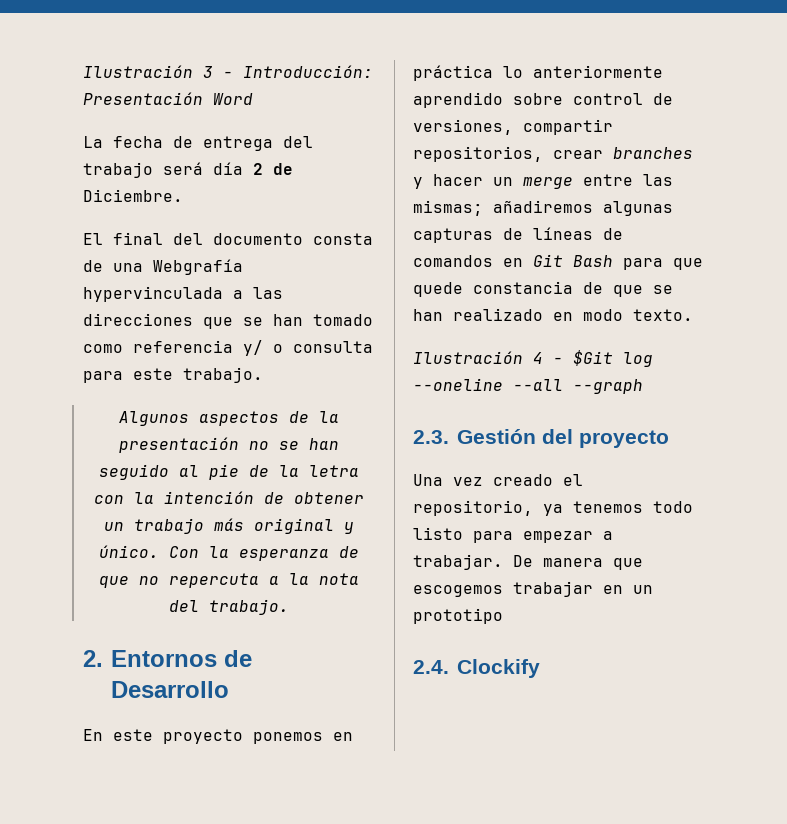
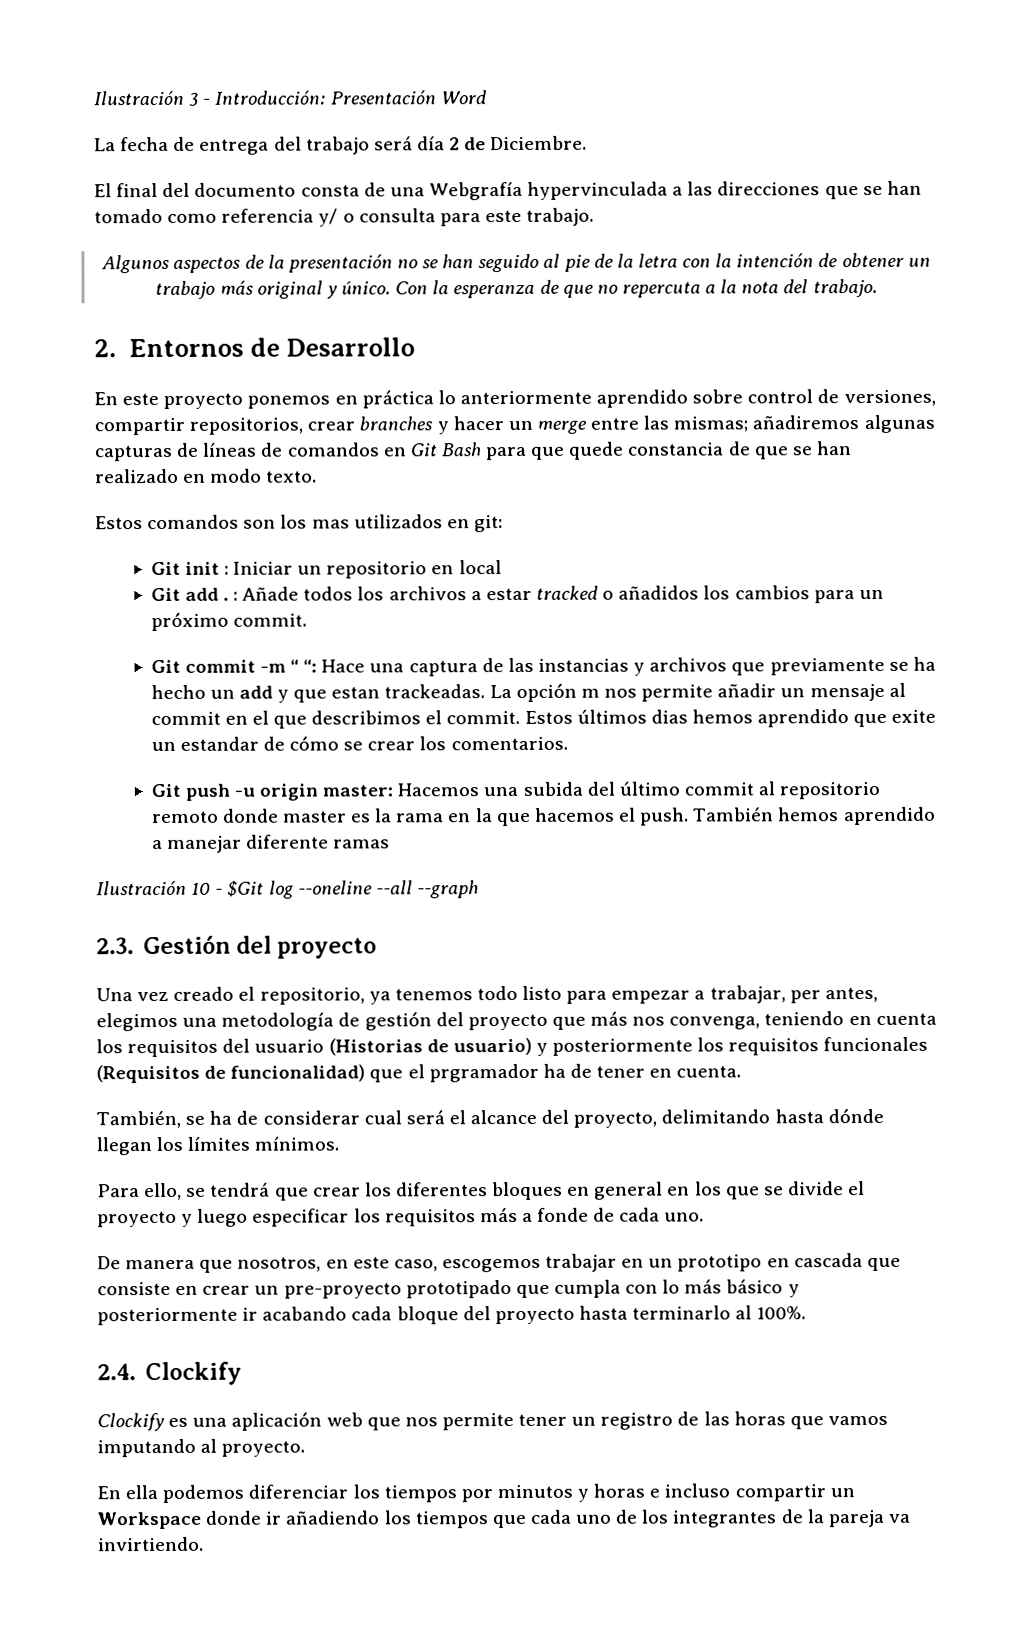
- Ilustración 4 - $Git log --oneline --all --graph
+ Estos comandos son los mas utilizados en git:
+ Git init : Iniciar un repositorio en local
+ Git add . : Añade todos los archivos a estar tracked o añadidos los cambios para un próximo commit.
+ Git commit -m “ “: Hace una captura de las instancias y archivos que previamente se ha hecho un add y que estan trackeadas. La opción m nos permite añadir un mensaje al commit en el que describimos el commit. Estos últimos dias hemos aprendido que exite un estandar de cómo se crear los comentarios.
+ Git push -u origin master: Hacemos una subida del último commit al repositorio remoto donde master es la rama en la que hacemos el push. También hemos aprendido a manejar diferente ramas
+ Ilustración 10 - $Git log --oneline --all --graph
- Una vez creado el repositorio, ya tenemos todo listo para empezar a trabajar. De manera que escogemos trabajar en un prototipo
+ Una vez creado el repositorio, ya tenemos todo listo para empezar a trabajar, per antes, elegimos una metodología de gestión del proyecto que más nos convenga, teniendo en cuenta los requisitos del usuario (Historias de usuario) y posteriormente los requisitos funcionales (Requisitos de funcionalidad) que el prgramador ha de tener en cuenta.
+ También, se ha de considerar cual será el alcance del proyecto, delimitando hasta dónde llegan los límites mínimos.
+ Para ello, se tendrá que crear los diferentes bloques en general en los que se divide el proyecto y luego especificar los requisitos más a fonde de cada uno.
+ De manera que nosotros, en este caso, escogemos trabajar en un prototipo en cascada que consiste en crear un pre-proyecto prototipado que cumpla con lo más básico y posteriormente ir acabando cada bloque del proyecto hasta terminarlo al 100%.
  2.4. Clockify
+ Clockify es una aplicación web que nos permite tener un registro de las horas que vamos imputando al proyecto.
+ En ella podemos diferenciar los tiempos por minutos y horas e incluso compartir un Workspace donde ir añadiendo los tiempos que cada uno de los integrantes de la pareja va invirtiendo.

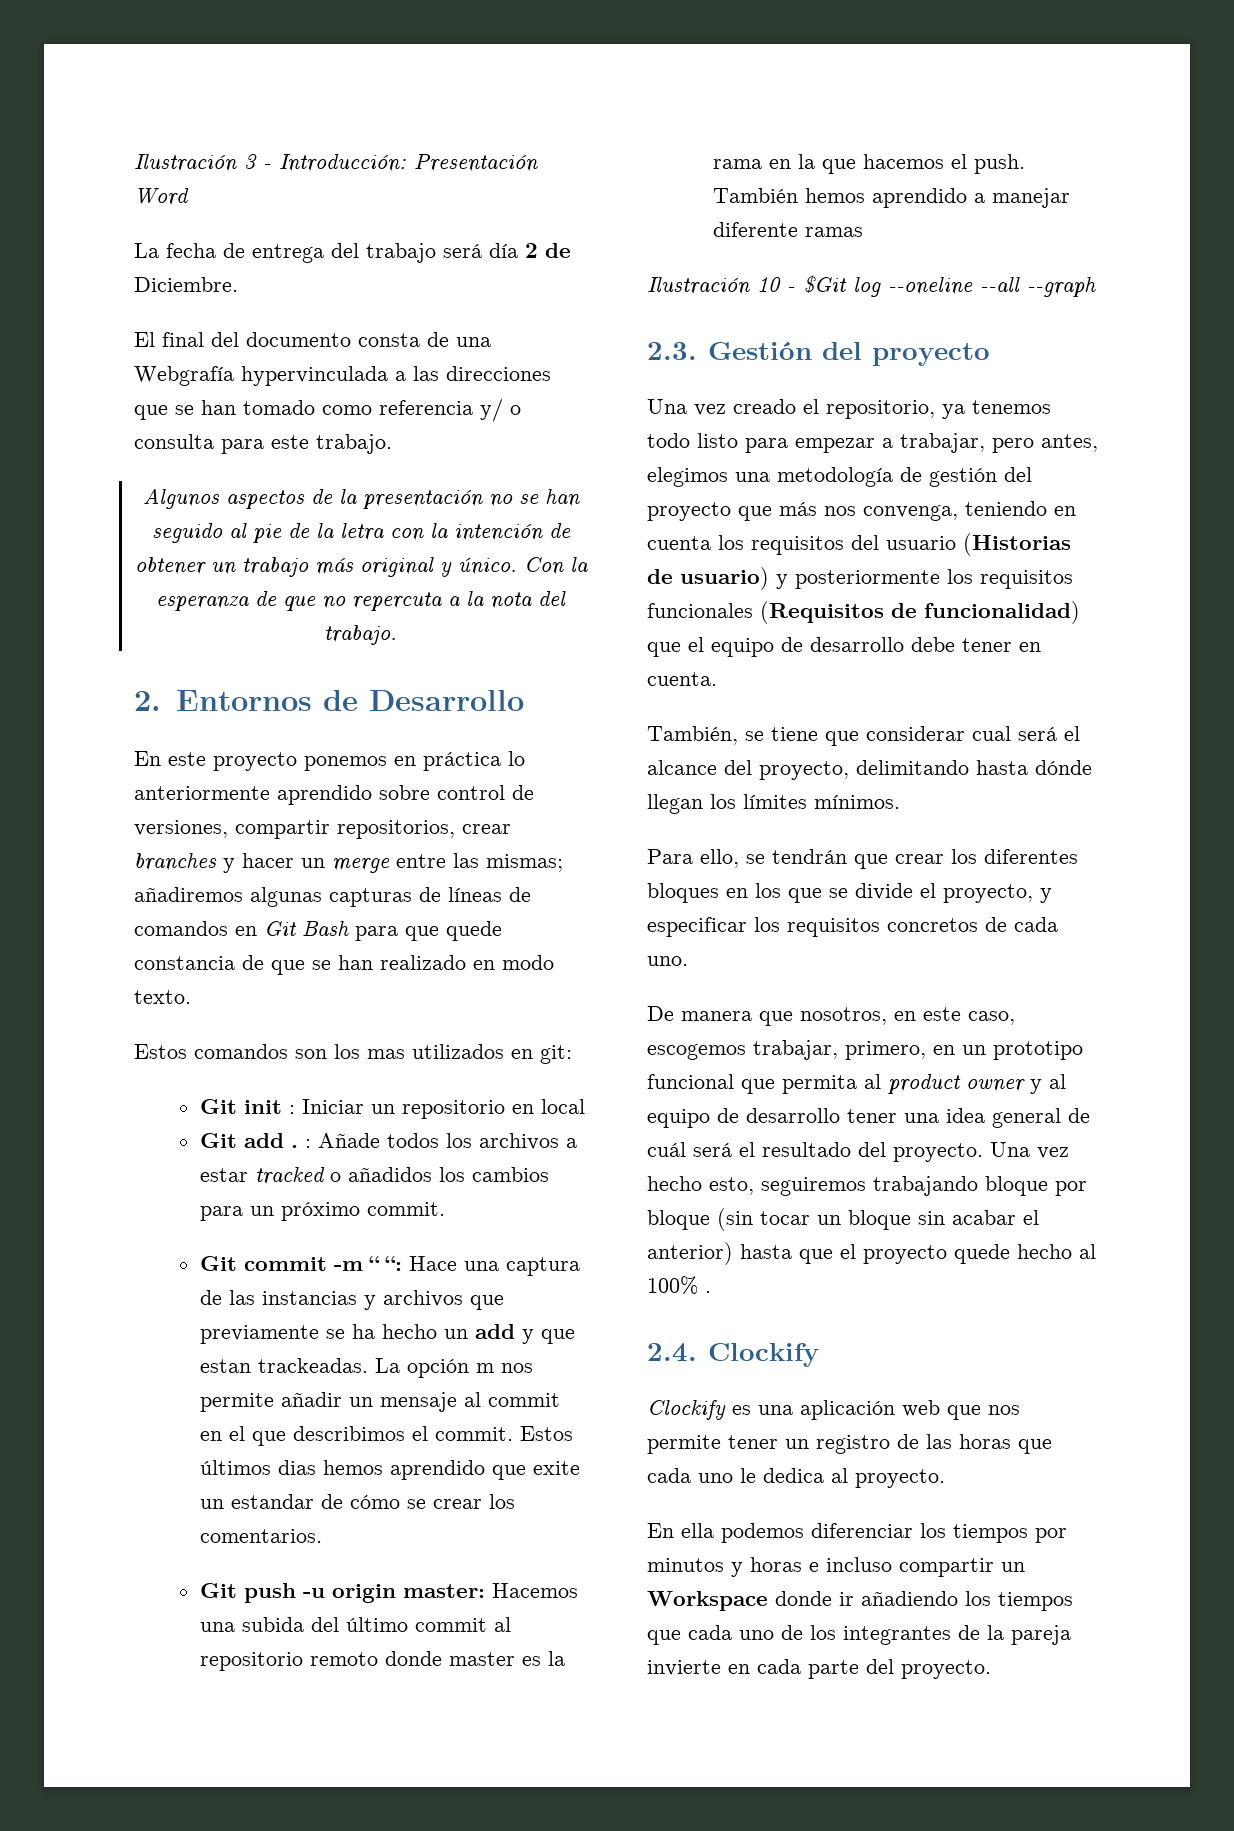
- Una vez creado el repositorio, ya tenemos todo listo para empezar a trabajar, per antes, elegimos una metodología de gestión del proyecto que más nos convenga, teniendo en cuenta los requisitos del usuario (Historias de usuario) y posteriormente los requisitos funcionales (Requisitos de funcionalidad) que el prgramador ha de tener en cuenta.
+ Una vez creado el repositorio, ya tenemos todo listo para empezar a trabajar, pero antes, elegimos una metodología de gestión del proyecto que más nos convenga, teniendo en cuenta los requisitos del usuario (Historias de usuario) y posteriormente los requisitos funcionales (Requisitos de funcionalidad) que el equipo de desarrollo debe tener en cuenta.
- También, se ha de considerar cual será el alcance del proyecto, delimitando hasta dónde llegan los límites mínimos.
+ También, se tiene que considerar cual será el alcance del proyecto, delimitando hasta dónde llegan los límites mínimos.
- Para ello, se tendrá que crear los diferentes bloques en general en los que se divide el proyecto y luego especificar los requisitos más a fonde de cada uno.
+ Para ello, se tendrán que crear los diferentes bloques en los que se divide el proyecto, y especificar los requisitos concretos de cada uno.
- De manera que nosotros, en este caso, escogemos trabajar en un prototipo en cascada que consiste en crear un pre-proyecto prototipado que cumpla con lo más básico y posteriormente ir acabando cada bloque del proyecto hasta terminarlo al 100%.
+ De manera que nosotros, en este caso, escogemos trabajar, primero, en un prototipo funcional que permita al product owner y al equipo de desarrollo tener una idea general de cuál será el resultado del proyecto. Una vez hecho esto, seguiremos trabajando bloque por bloque (sin tocar un bloque sin acabar el anterior) hasta que el proyecto quede hecho al 100% .
- Clockify es una aplicación web que nos permite tener un registro de las horas que vamos imputando al proyecto.
+ Clockify es una aplicación web que nos permite tener un registro de las horas que cada uno le dedica al proyecto.
- En ella podemos diferenciar los tiempos por minutos y horas e incluso compartir un Workspace donde ir añadiendo los tiempos que cada uno de los integrantes de la pareja va invirtiendo.
+ En ella podemos diferenciar los tiempos por minutos y horas e incluso compartir un Workspace donde ir añadiendo los tiempos que cada uno de los integrantes de la pareja invierte en cada parte del proyecto.

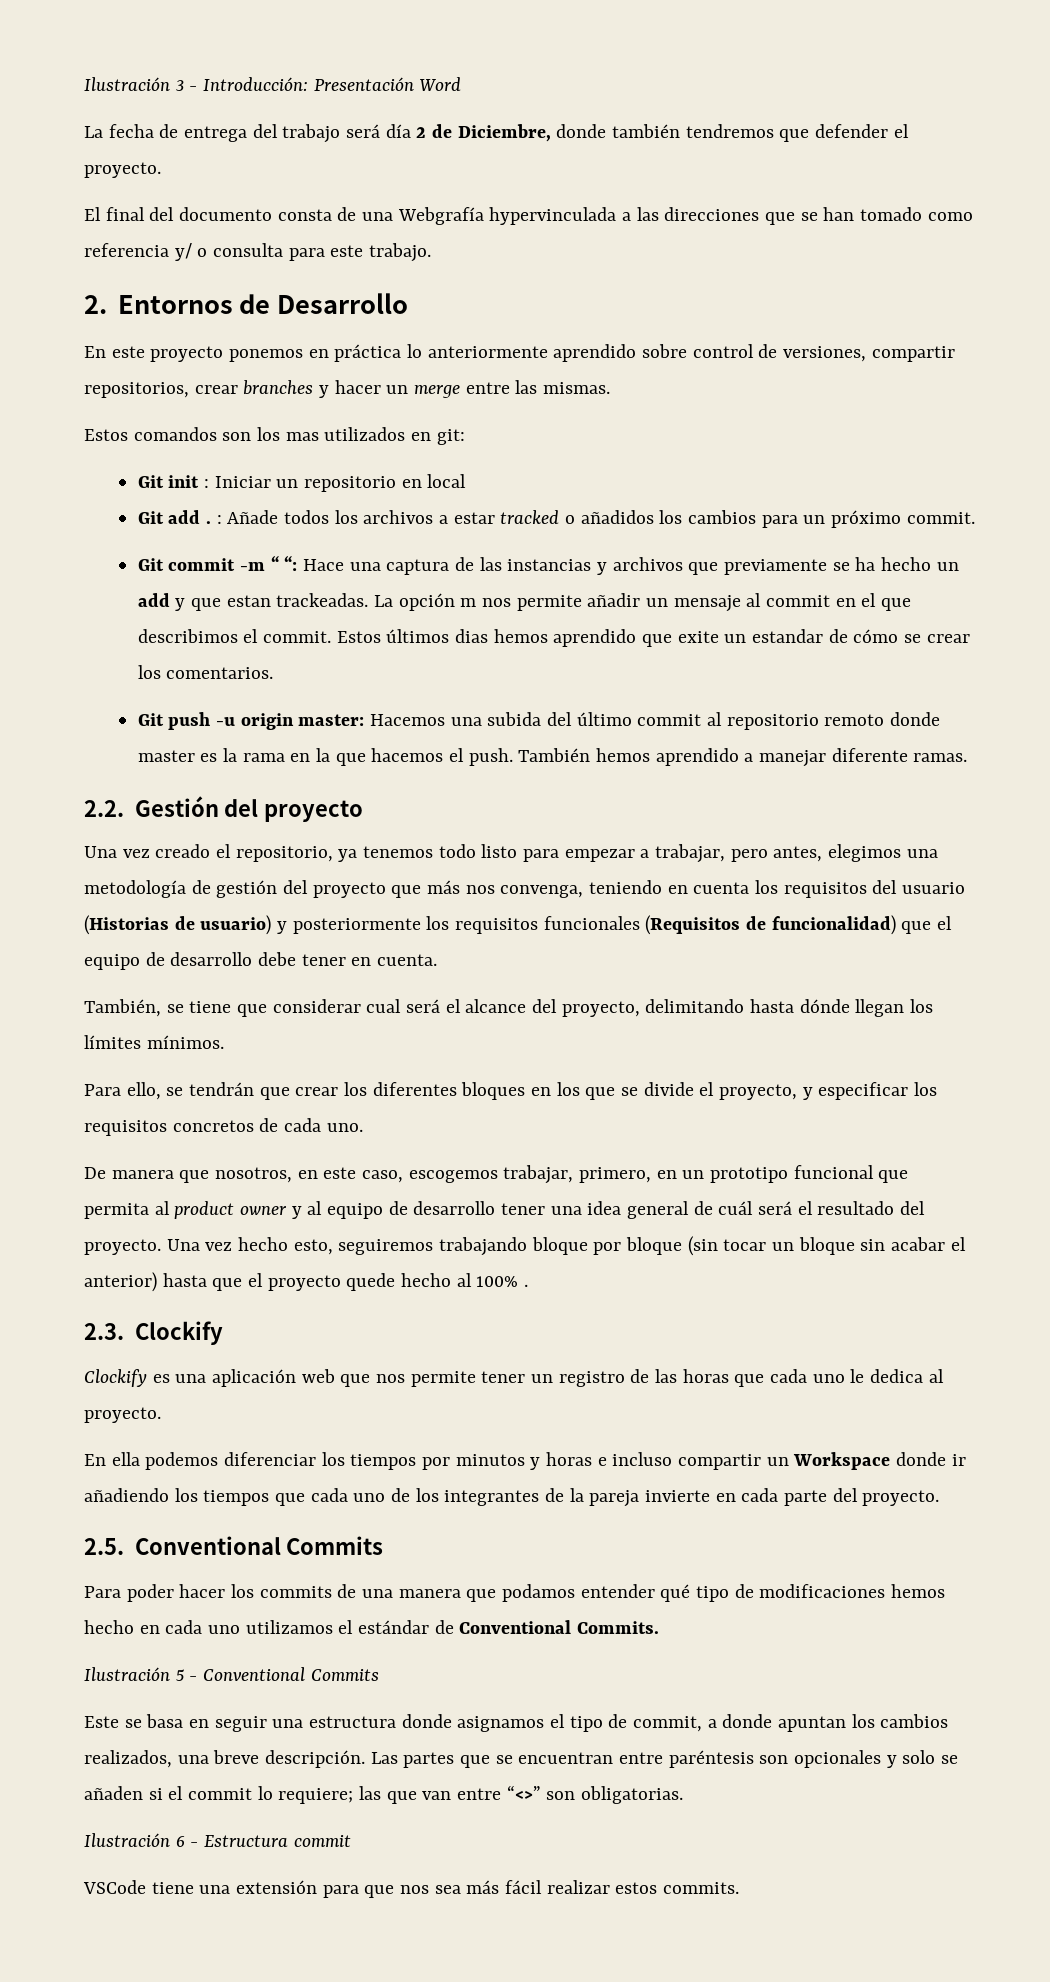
- La fecha de entrega del trabajo será día 2 de Diciembre.
+ La fecha de entrega del trabajo será día 2 de Diciembre, donde también tendremos que defender el proyecto.
- Algunos aspectos de la presentación no se han seguido al pie de la letra con la intención de obtener un trabajo más original y único. Con la esperanza de que no repercuta a la nota del trabajo.
- En este proyecto ponemos en práctica lo anteriormente aprendido sobre control de versiones, compartir repositorios, crear branches y hacer un merge entre las mismas; añadiremos algunas capturas de líneas de comandos en Git Bash para que quede constancia de que se han realizado en modo texto.
+ En este proyecto ponemos en práctica lo anteriormente aprendido sobre control de versiones, compartir repositorios, crear branches y hacer un merge entre las mismas.
- También hemos aprendido a manejar diferente ramas
- Ilustración 10 - $Git log --oneline --all --graph
- 2.3. Gestión del proyecto
+ También hemos aprendido a manejar diferente ramas.
+ 2.2. Gestión del proyecto
- 2.4. Clockify
+ 2.3. Clockify
+ 2.5. Conventional Commits
+ Para poder hacer los commits de una manera que podamos entender qué tipo de modificaciones hemos hecho en cada uno utilizamos el estándar de Conventional Commits.
+ Ilustración 5 - Conventional Commits
+ Este se basa en seguir una estructura donde asignamos el tipo de commit, a donde apuntan los cambios realizados, una breve descripción. Las partes que se encuentran entre paréntesis son opcionales y solo se añaden si el commit lo requiere; las que van entre “<>” son obligatorias.
+ Ilustración 6 - Estructura commit
+ VSCode tiene una extensión para que nos sea más fácil realizar estos commits.

